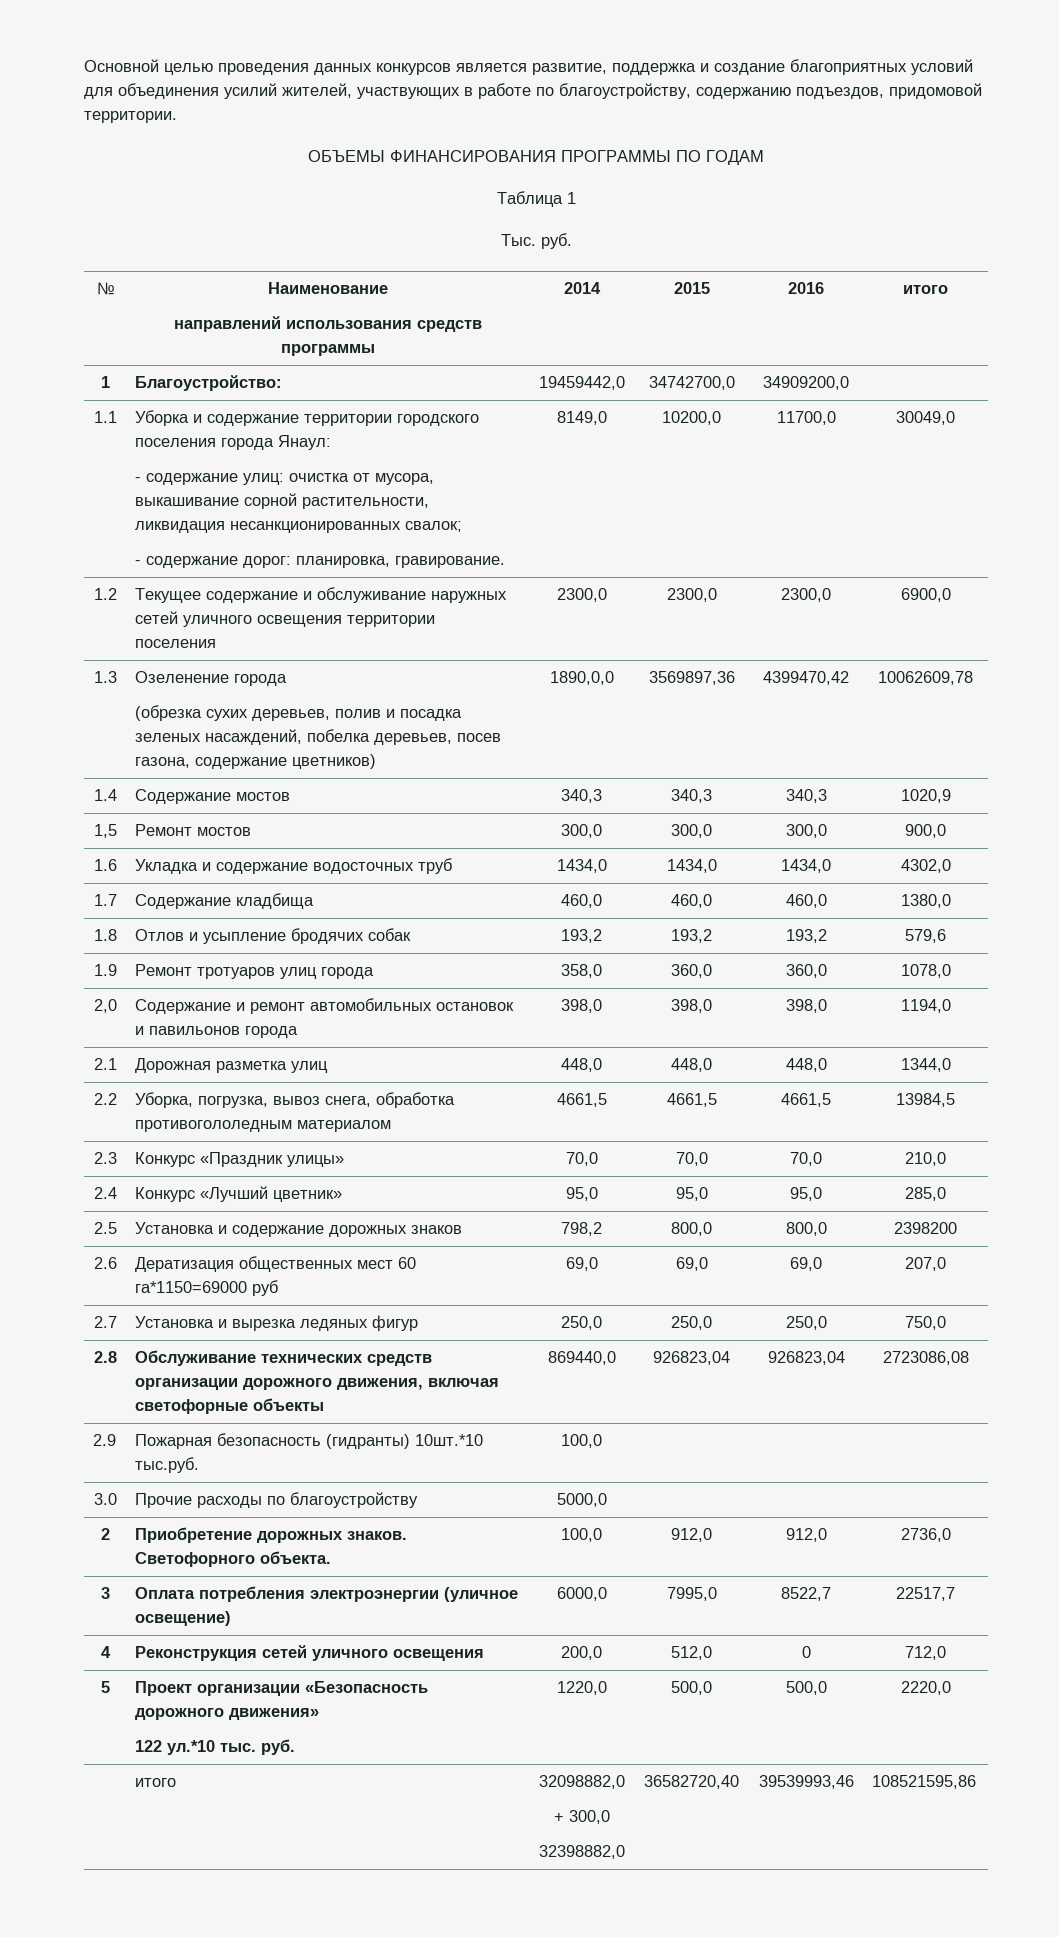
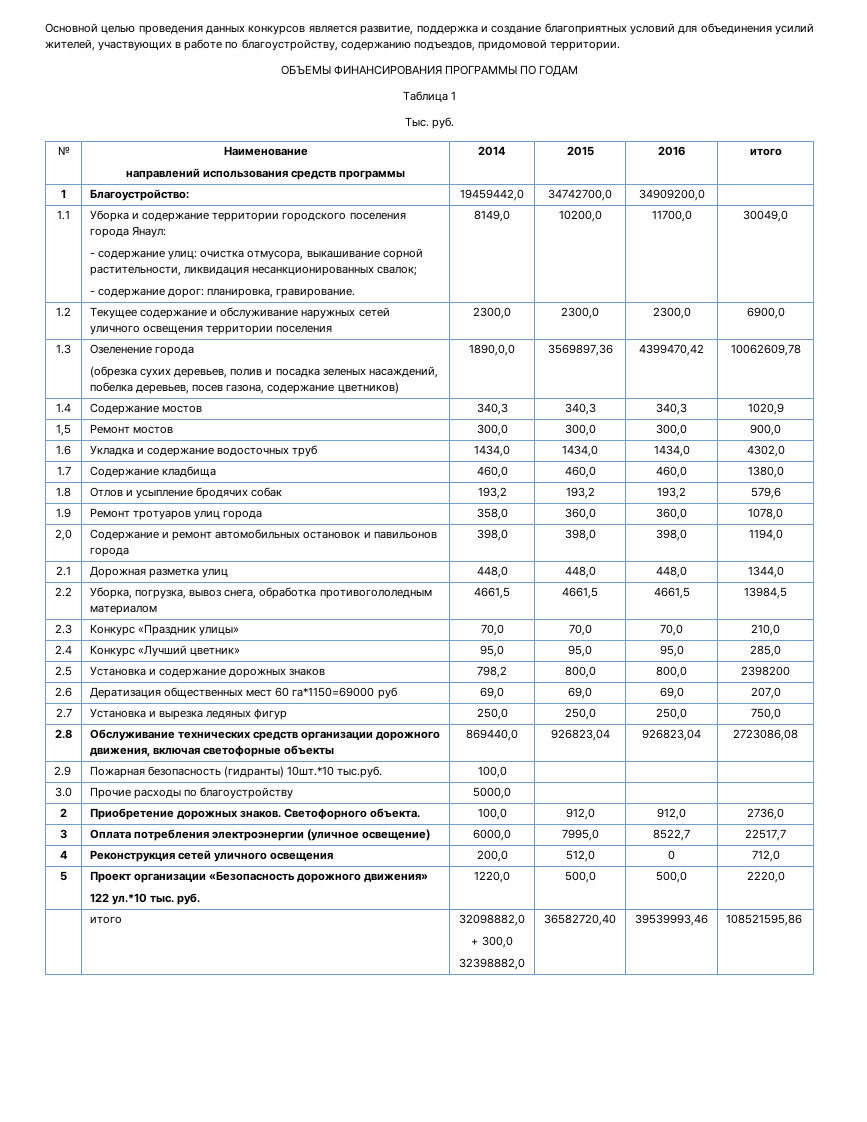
  1.1 | Уборка и содержание территории городского поселения города Янаул:
- - содержание улиц: очистка от мусора, выкашивание сорной растительности, ликвидация несанкционированных свалок;
+ - содержание улиц: очистка отмусора, выкашивание сорной растительности, ликвидация несанкционированных свалок;

